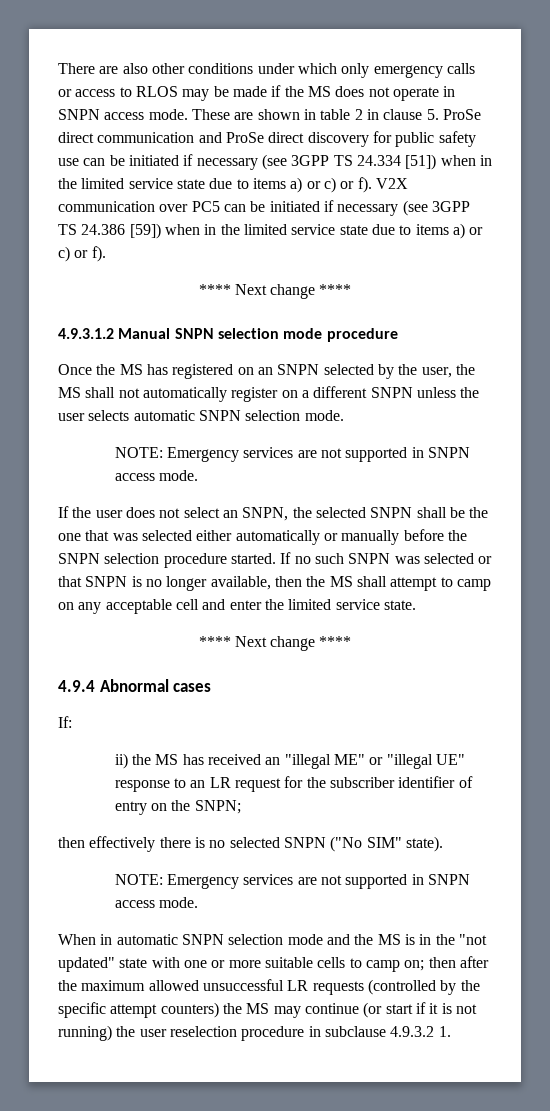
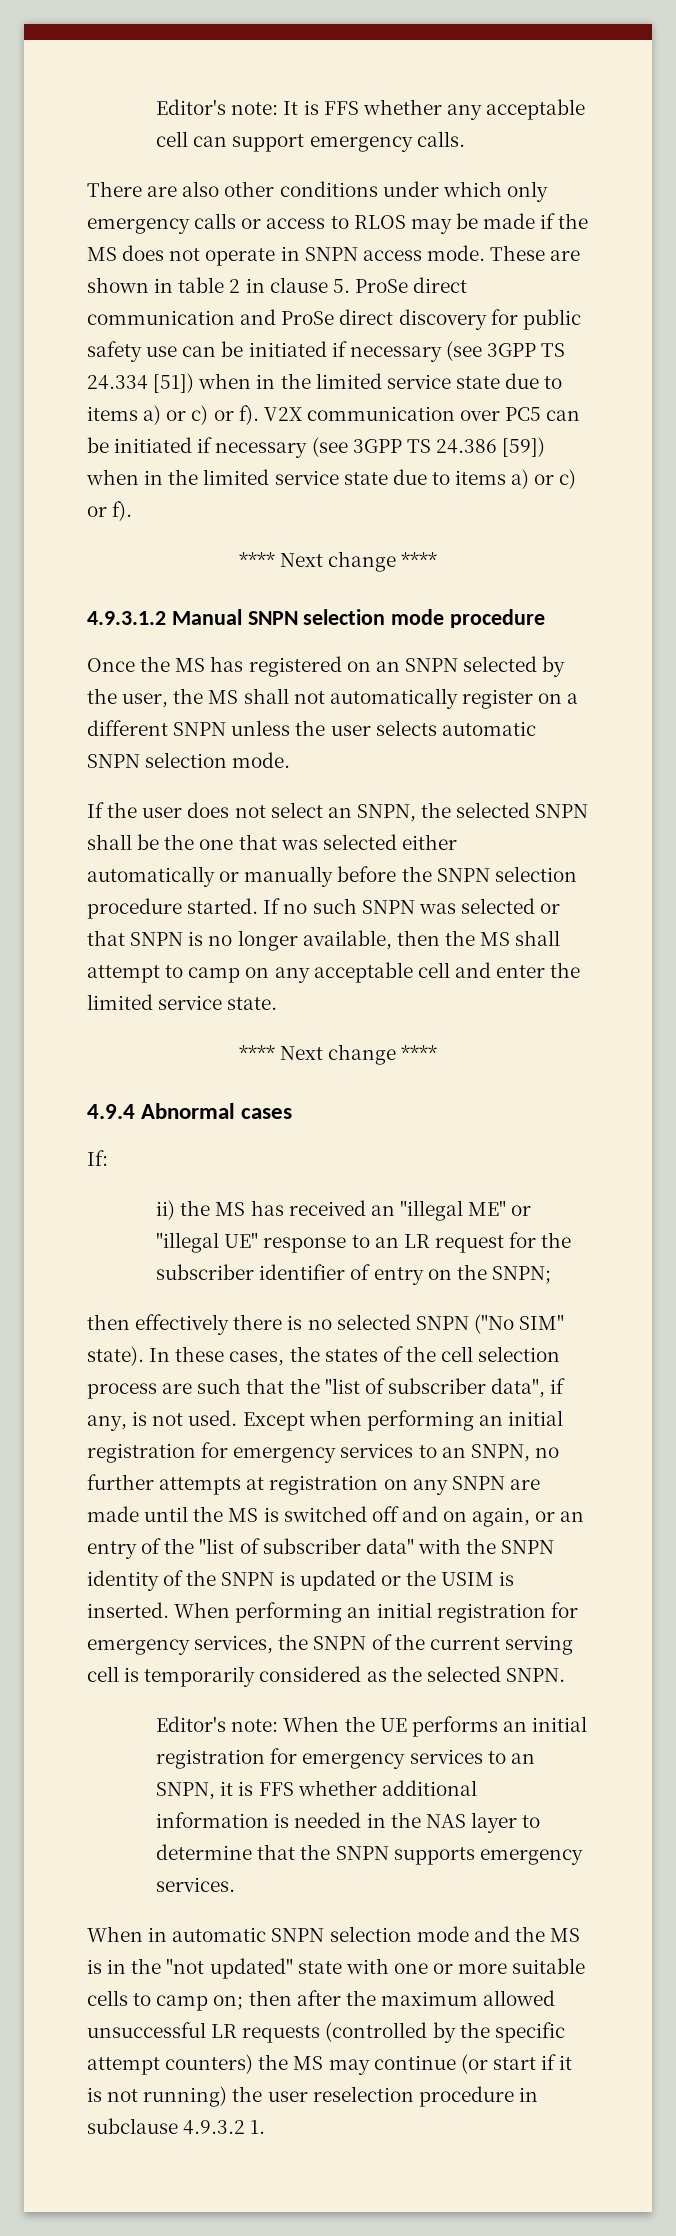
+ Editor's note: It is FFS whether any acceptable cell can support emergency calls.
  Once the MS has registered on an SNPN selected by the user, the MS shall not automatically register on a different SNPN unless the user selects automatic SNPN selection mode.
- NOTE: Emergency services are not supported in SNPN access mode.
- then effectively there is no selected SNPN ("No SIM" state).
- NOTE: Emergency services are not supported in SNPN access mode.
+ then effectively there is no selected SNPN ("No SIM" state). In these cases, the states of the cell selection process are such that the "list of subscriber data", if any, is not used. Except when performing an initial registration for emergency services to an SNPN, no further attempts at registration on any SNPN are made until the MS is switched off and on again, or an entry of the "list of subscriber data" with the SNPN identity of the SNPN is updated or the USIM is inserted. When performing an initial registration for emergency services, the SNPN of the current serving cell is temporarily considered as the selected SNPN.
+ Editor's note: When the UE performs an initial registration for emergency services to an SNPN, it is FFS whether additional information is needed in the NAS layer to determine that the SNPN supports emergency services.

